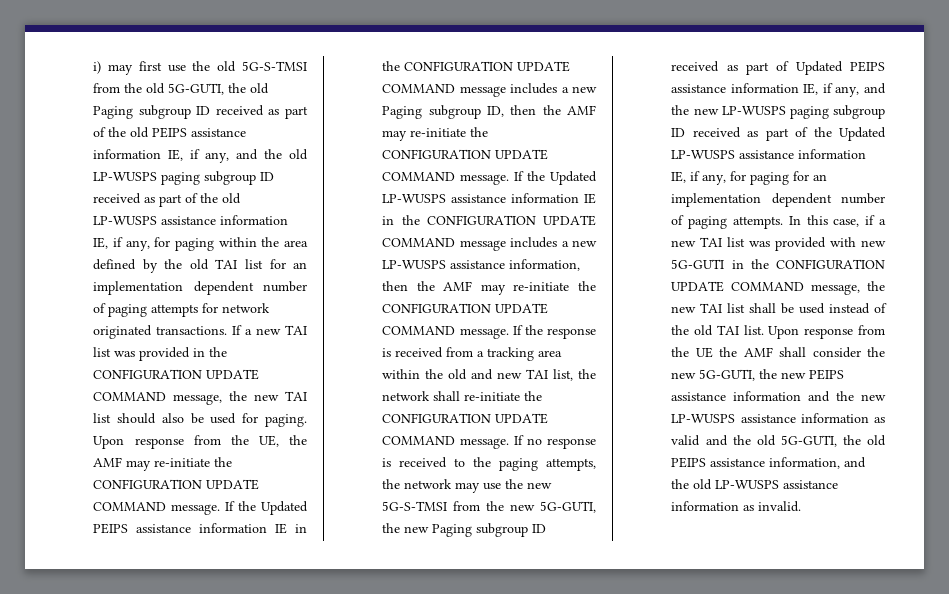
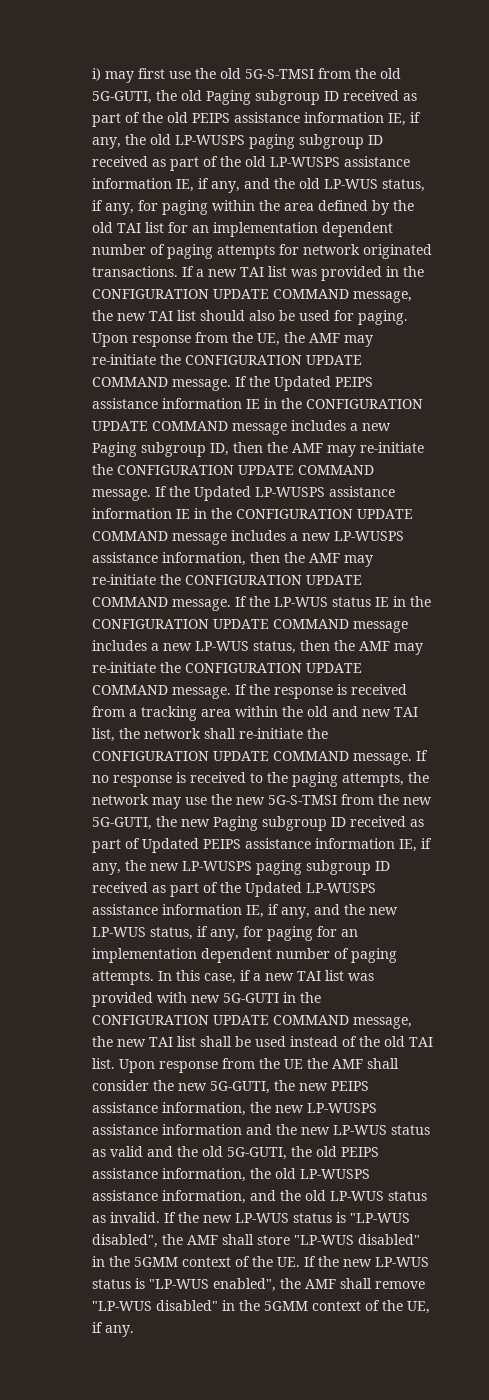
- i) may first use the old 5G-S-TMSI from the old 5G-GUTI, the old Paging subgroup ID received as part of the old PEIPS assistance information IE, if any, and the old LP-WUSPS paging subgroup ID received as part of the old LP-WUSPS assistance information IE, if any, for paging within the area defined by the old TAI list for an implementation dependent number of paging attempts for network originated transactions.
+ i) may first use the old 5G-S-TMSI from the old 5G-GUTI, the old Paging subgroup ID received as part of the old PEIPS assistance information IE, if any, the old LP-WUSPS paging subgroup ID received as part of the old LP-WUSPS assistance information IE, if any, and the old LP-WUS status, if any, for paging within the area defined by the old TAI list for an implementation dependent number of paging attempts for network originated transactions.
- If the response is received from a tracking area within the old and new TAI list, the network shall re-initiate the CONFIGURATION UPDATE COMMAND message.
+ If the LP-WUS status IE in the CONFIGURATION UPDATE COMMAND message includes a new LP-WUS status, then the AMF may re-initiate the CONFIGURATION UPDATE COMMAND message. If the response is received from a tracking area within the old and new TAI list, the network shall re-initiate the CONFIGURATION UPDATE COMMAND message.
- If no response is received to the paging attempts, the network may use the new 5G-S-TMSI from the new 5G-GUTI, the new Paging subgroup ID received as part of Updated PEIPS assistance information IE, if any, and the new LP-WUSPS paging subgroup ID received as part of the Updated LP-WUSPS assistance information IE, if any, for paging for an implementation dependent number of paging attempts.
+ If no response is received to the paging attempts, the network may use the new 5G-S-TMSI from the new 5G-GUTI, the new Paging subgroup ID received as part of Updated PEIPS assistance information IE, if any, the new LP-WUSPS paging subgroup ID received as part of the Updated LP-WUSPS assistance information IE, if any, and the new LP-WUS status, if any, for paging for an implementation dependent number of paging attempts.
- Upon response from the UE the AMF shall consider the new 5G-GUTI, the new PEIPS assistance information and the new LP-WUSPS assistance information as valid and the old 5G-GUTI, the old PEIPS assistance information, and the old LP-WUSPS assistance information as invalid.
+ Upon response from the UE the AMF shall consider the new 5G-GUTI, the new PEIPS assistance information, the new LP-WUSPS assistance information and the new LP-WUS status as valid and the old 5G-GUTI, the old PEIPS assistance information, the old LP-WUSPS assistance information, and the old LP-WUS status as invalid. If the new LP-WUS status is "LP-WUS disabled", the AMF shall store "LP-WUS disabled" in the 5GMM context of the UE. If the new LP-WUS status is "LP-WUS enabled", the AMF shall remove "LP-WUS disabled" in the 5GMM context of the UE, if any.

